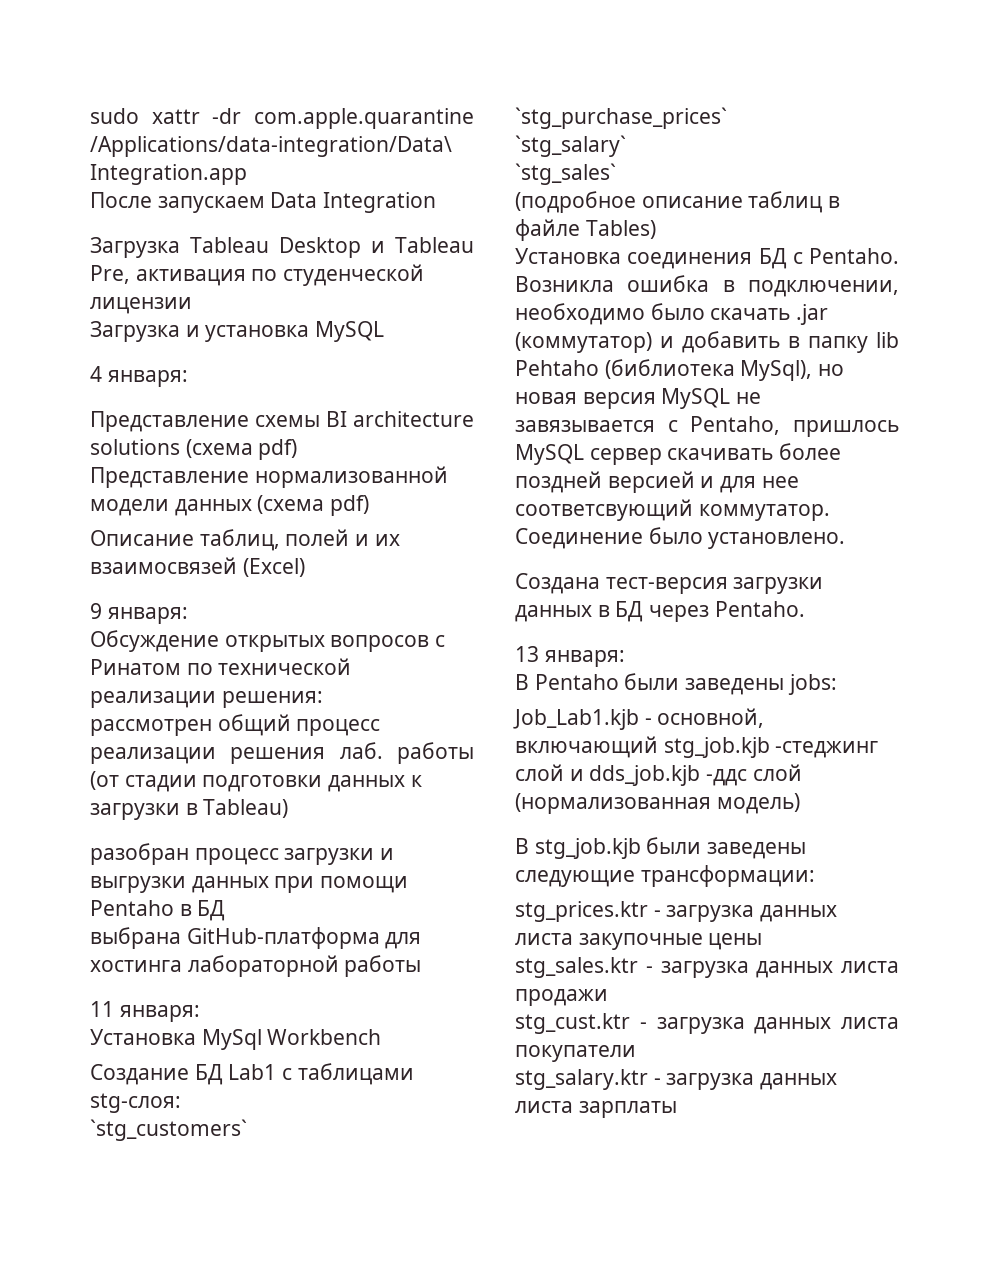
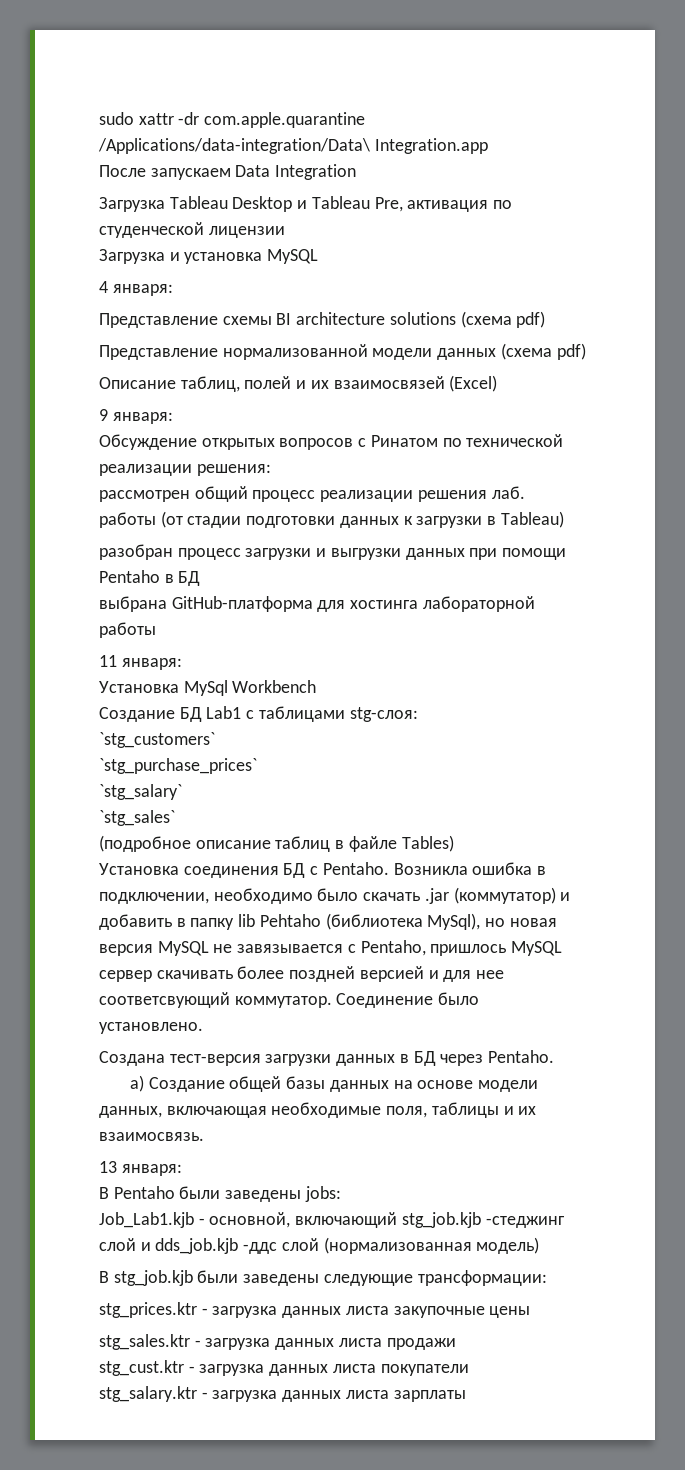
+ a) Создание общей базы данных на основе модели данных, включающая необходимые поля, таблицы и их взаимосвязь.

